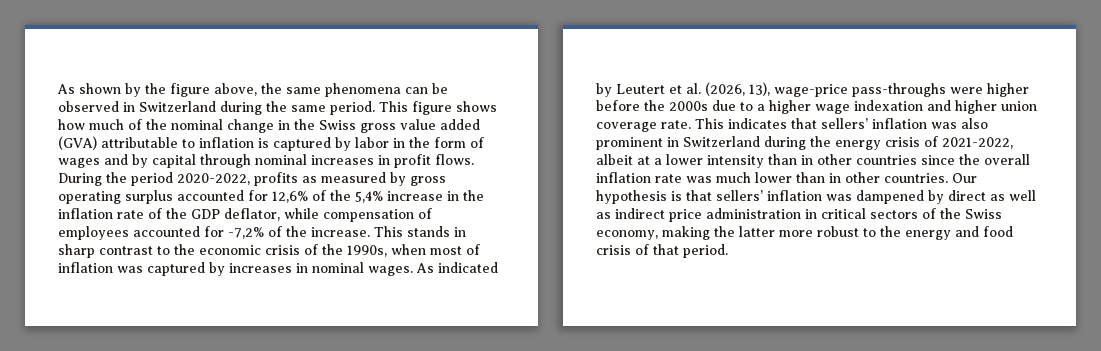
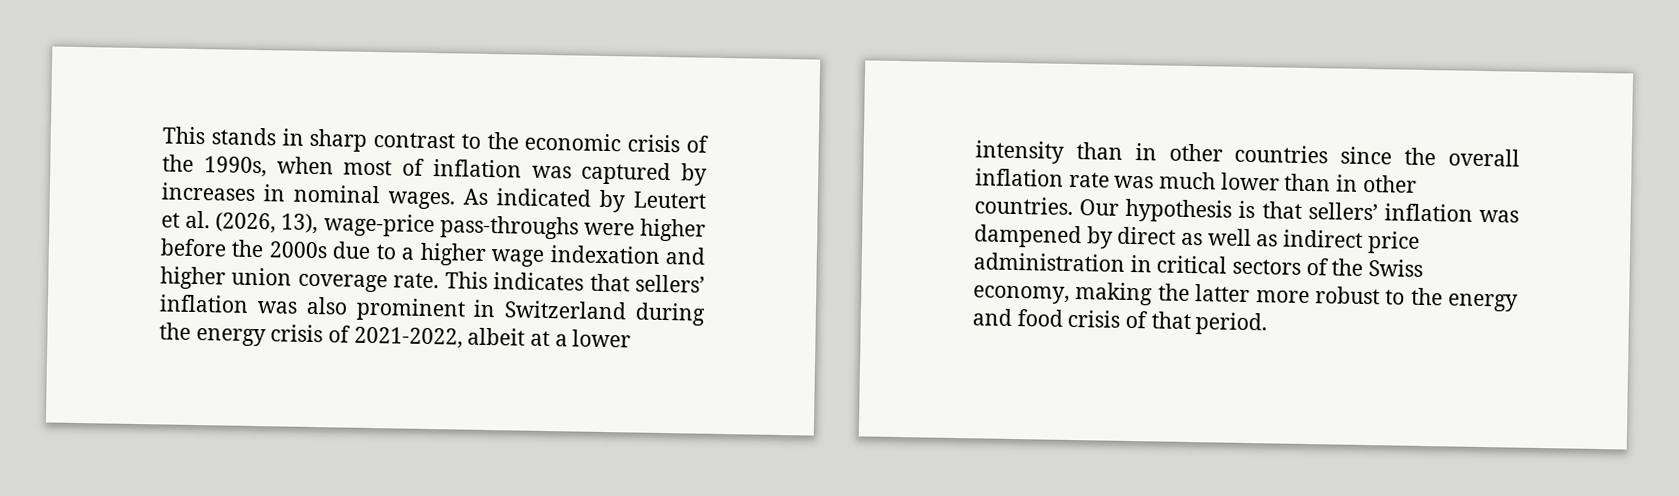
- As shown by the figure above, the same phenomena can be observed in Switzerland during the same period. This figure shows how much of the nominal change in the Swiss gross value added (GVA) attributable to inflation is captured by labor in the form of wages and by capital through nominal increases in profit flows. During the period 2020-2022, profits as measured by gross operating surplus accounted for 12,6% of the 5,4% increase in the inflation rate of the GDP deflator, while compensation of employees accounted for -7,2% of the increase.

